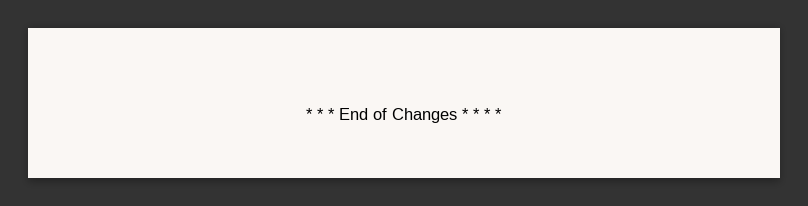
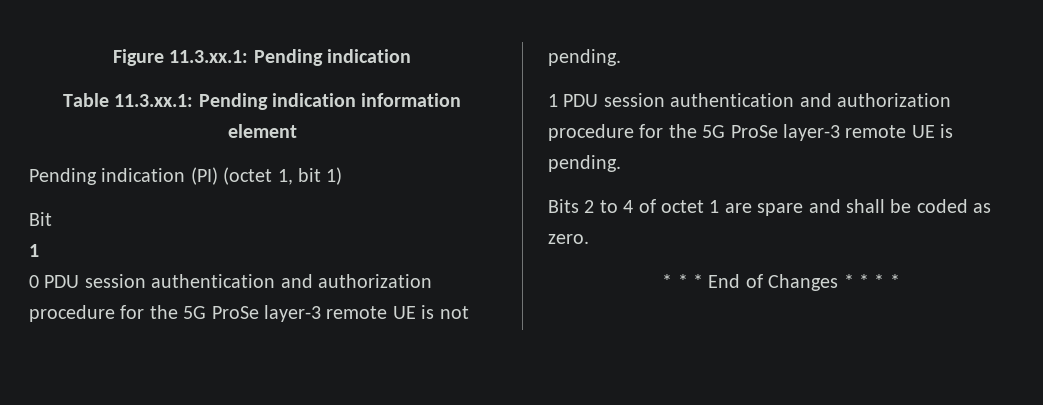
+ Figure 11.3.xx.1: Pending indication
+ Table 11.3.xx.1: Pending indication information element
+ Pending indication (PI) (octet 1, bit 1)
+ Bit
+ 1
+ 0 PDU session authentication and authorization procedure for the 5G ProSe layer-3 remote UE is not pending.
+ 1 PDU session authentication and authorization procedure for the 5G ProSe layer-3 remote UE is pending.
+ Bits 2 to 4 of octet 1 are spare and shall be coded as zero.

